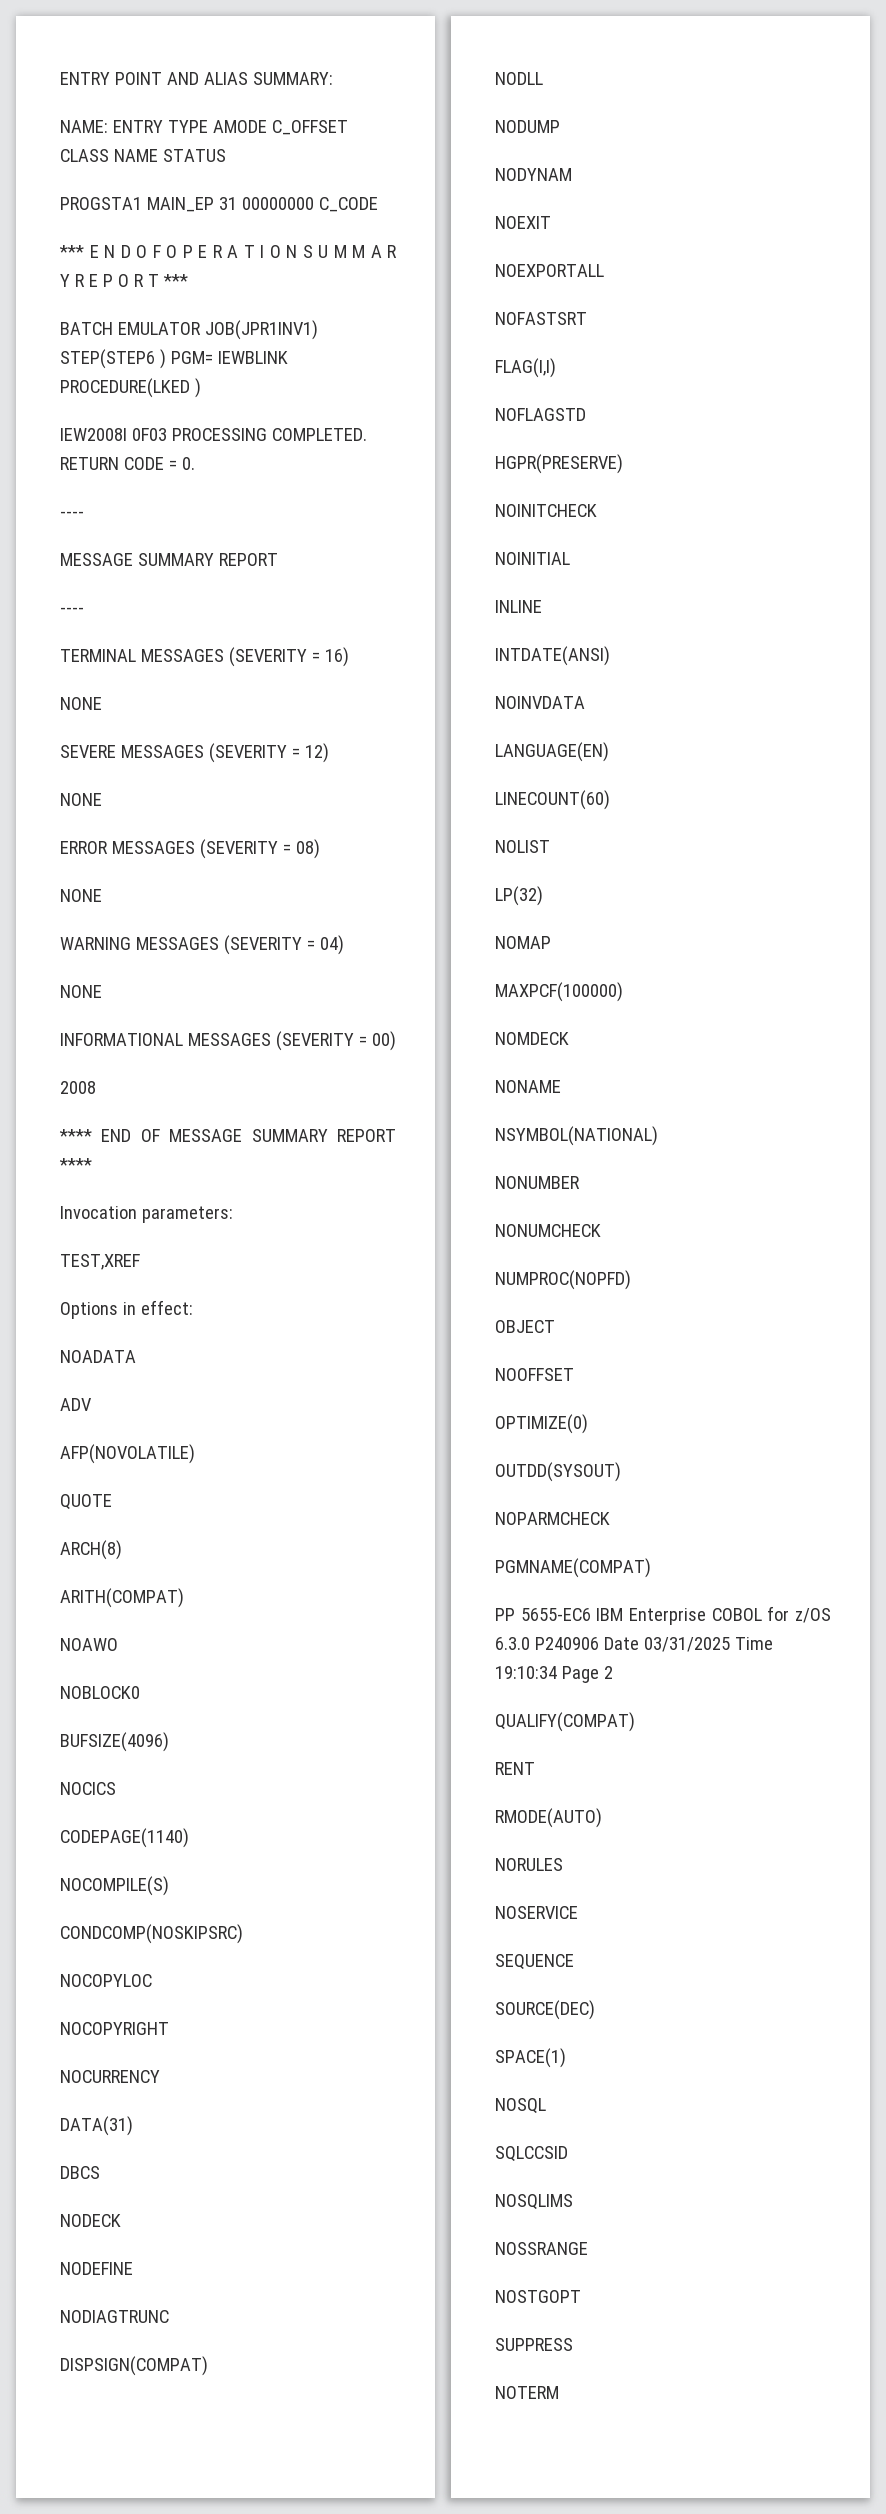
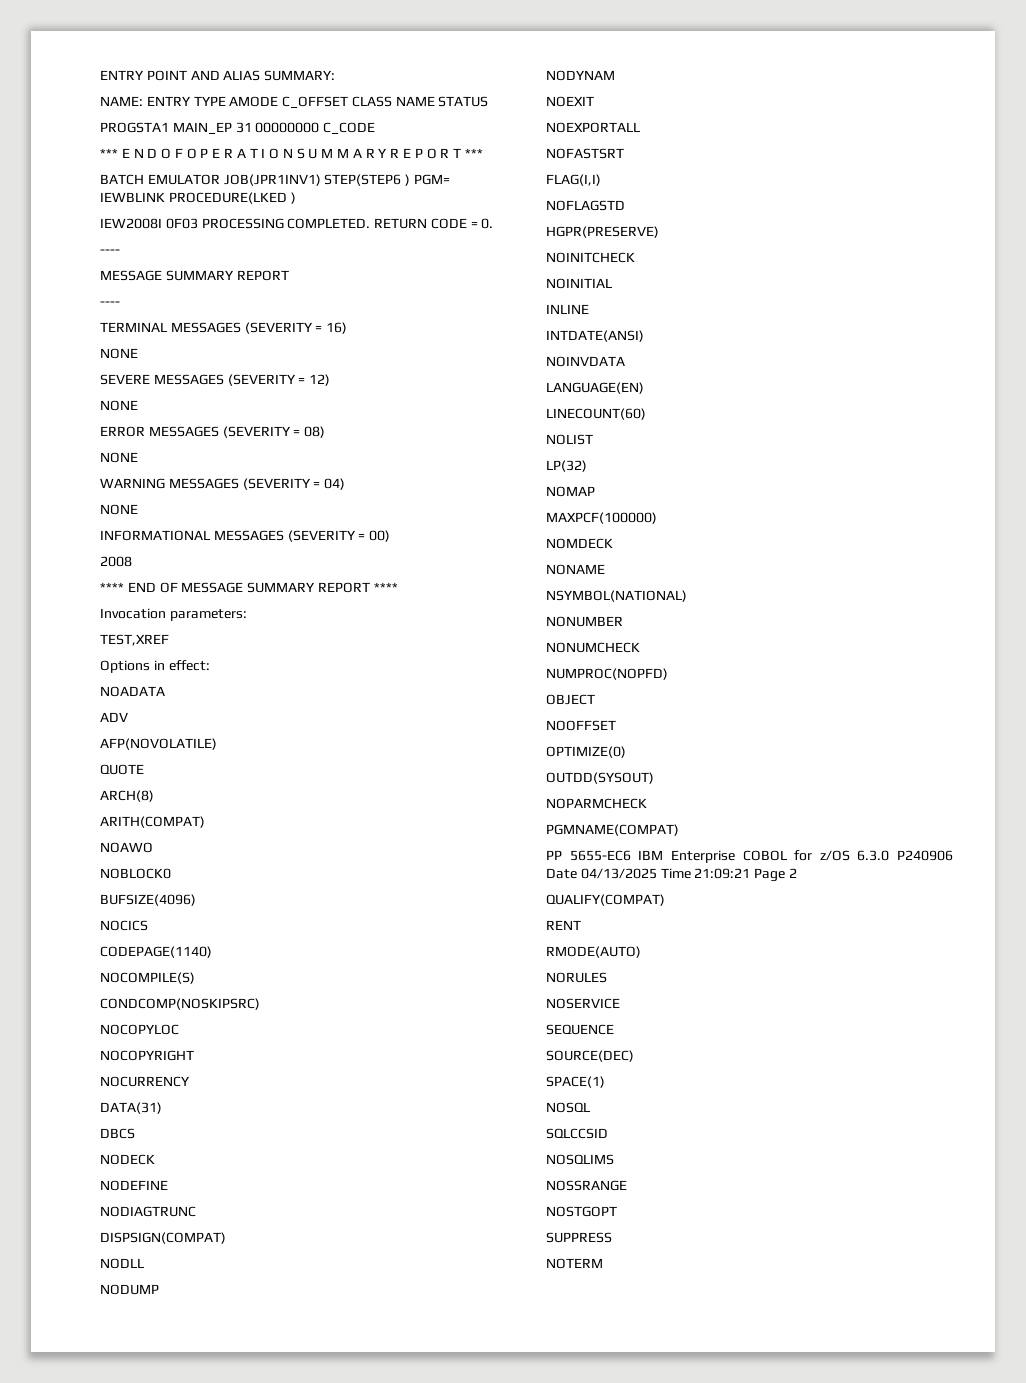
- PP 5655-EC6 IBM Enterprise COBOL for z/OS 6.3.0 P240906 Date 03/31/2025 Time 19:10:34 Page 2
+ PP 5655-EC6 IBM Enterprise COBOL for z/OS 6.3.0 P240906 Date 04/13/2025 Time 21:09:21 Page 2

